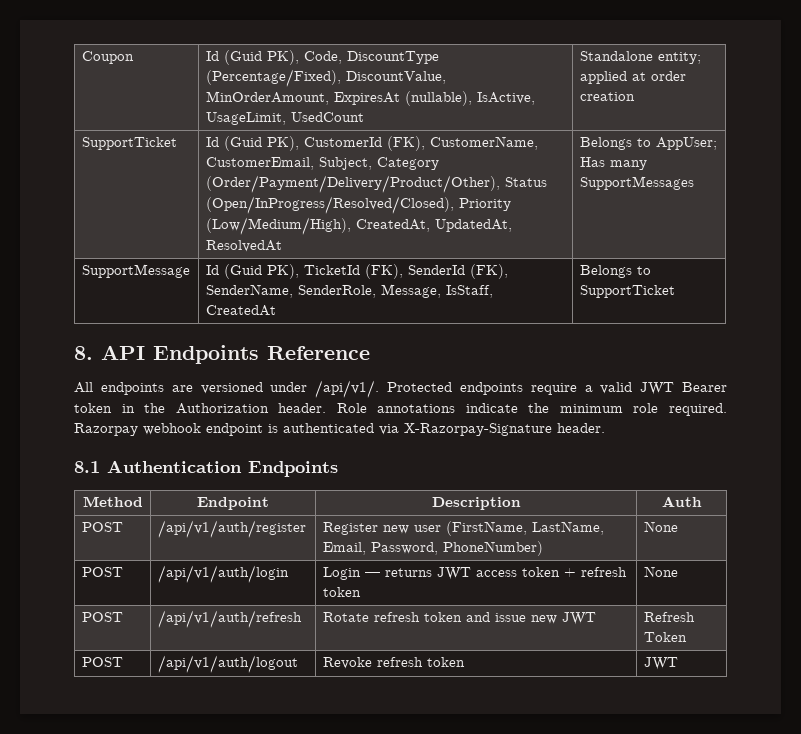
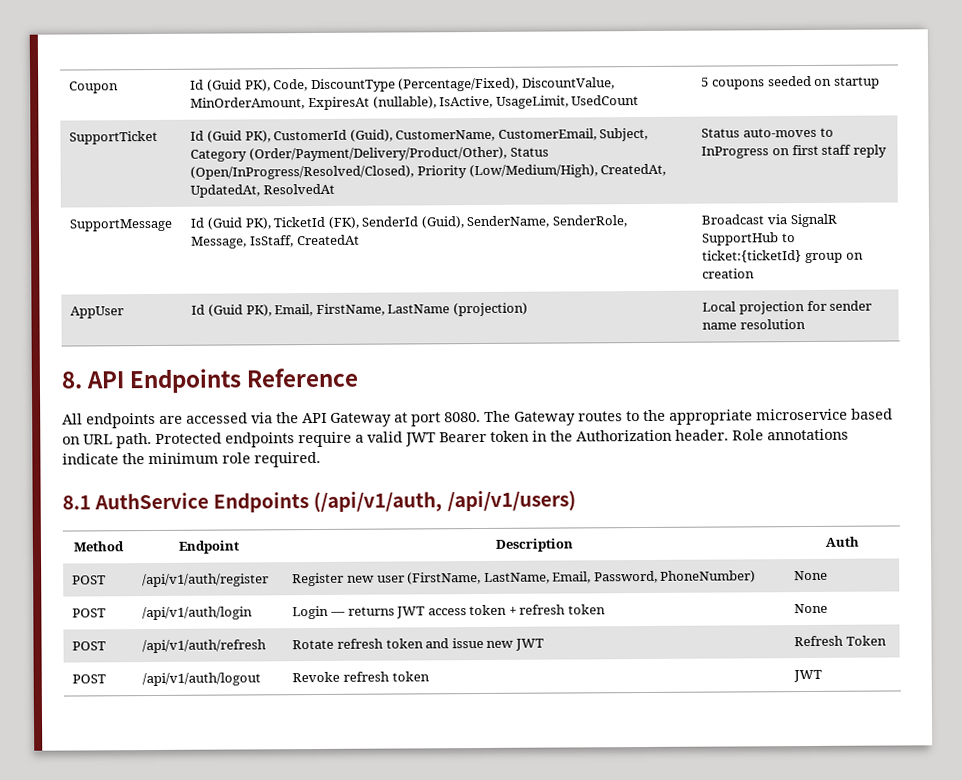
- Coupon | Id (Guid PK), Code, DiscountType (Percentage/Fixed), DiscountValue, MinOrderAmount, ExpiresAt (nullable), IsActive, UsageLimit, UsedCount | Standalone entity; applied at order creation
+ Coupon | Id (Guid PK), Code, DiscountType (Percentage/Fixed), DiscountValue, MinOrderAmount, ExpiresAt (nullable), IsActive, UsageLimit, UsedCount | 5 coupons seeded on startup
- SupportTicket | Id (Guid PK), CustomerId (FK), CustomerName, CustomerEmail, Subject, Category (Order/Payment/Delivery/Product/Other), Status (Open/InProgress/Resolved/Closed), Priority (Low/Medium/High), CreatedAt, UpdatedAt, ResolvedAt | Belongs to AppUser; Has many SupportMessages
+ SupportTicket | Id (Guid PK), CustomerId (Guid), CustomerName, CustomerEmail, Subject, Category (Order/Payment/Delivery/Product/Other), Status (Open/InProgress/Resolved/Closed), Priority (Low/Medium/High), CreatedAt, UpdatedAt, ResolvedAt | Status auto-moves to InProgress on first staff reply
- SupportMessage | Id (Guid PK), TicketId (FK), SenderId (FK), SenderName, SenderRole, Message, IsStaff, CreatedAt | Belongs to SupportTicket
+ SupportMessage | Id (Guid PK), TicketId (FK), SenderId (Guid), SenderName, SenderRole, Message, IsStaff, CreatedAt | Broadcast via SignalR SupportHub to ticket:{ticketId} group on creation
+ AppUser | Id (Guid PK), Email, FirstName, LastName (projection) | Local projection for sender name resolution
- All endpoints are versioned under /api/v1/.
+ All endpoints are accessed via the API Gateway at port 8080. The Gateway routes to the appropriate microservice based on URL path.
- Razorpay webhook endpoint is authenticated via X-Razorpay-Signature header.
- 8.1 Authentication Endpoints
+ 8.1 AuthService Endpoints (/api/v1/auth, /api/v1/users)

